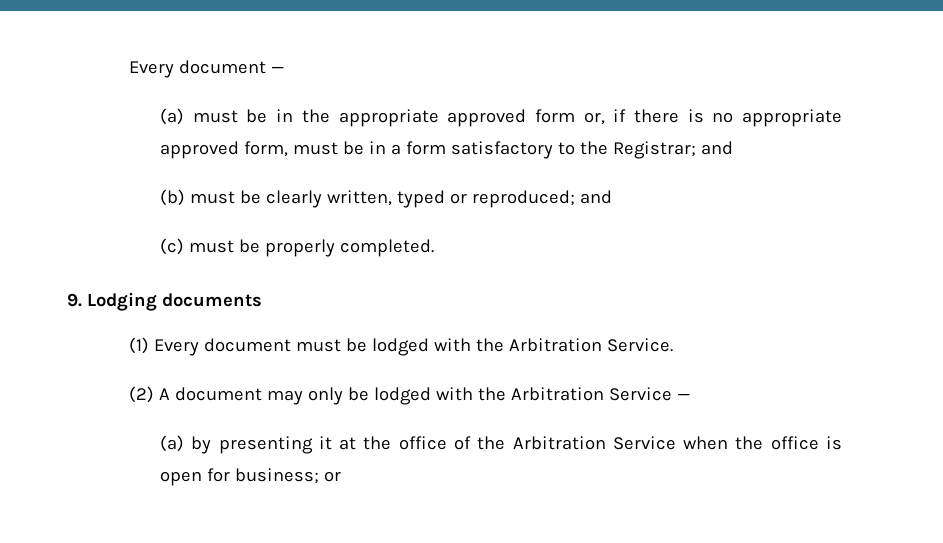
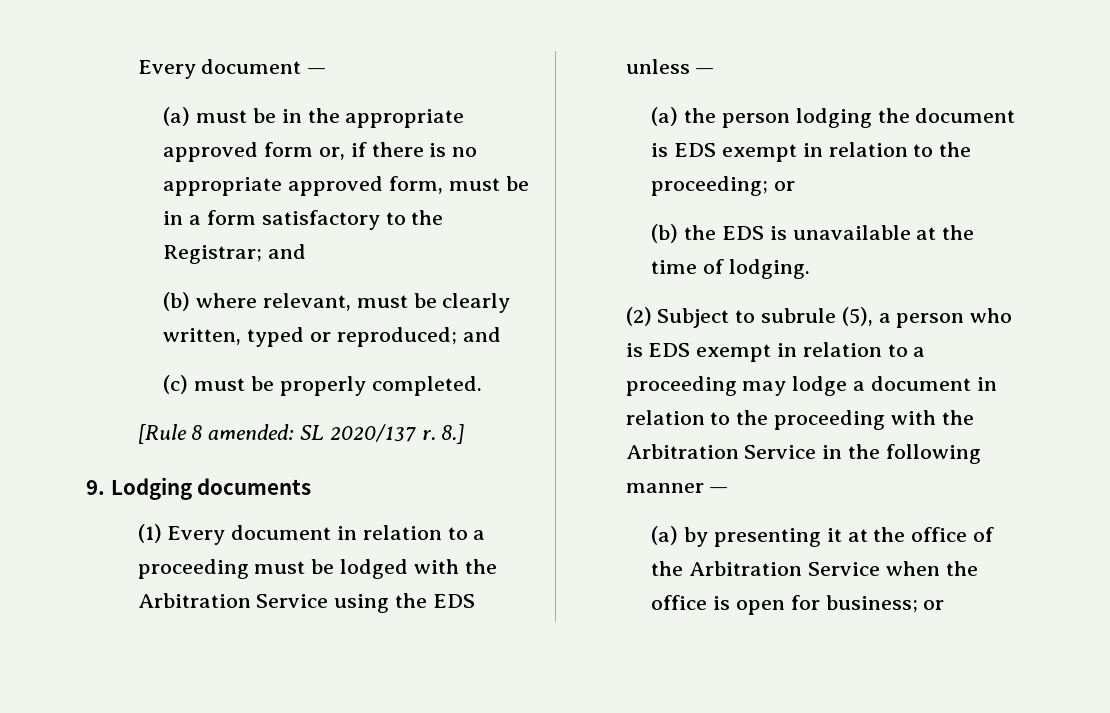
- (b) must be clearly written, typed or reproduced; and
+ (b) where relevant, must be clearly written, typed or reproduced; and
+ [Rule 8 amended: SL 2020/137 r. 8.]
- (1) Every document must be lodged with the Arbitration Service.
- (2) A document may only be lodged with the Arbitration Service —
+ (1) Every document in relation to a proceeding must be lodged with the Arbitration Service using the EDS unless —
+ (a) the person lodging the document is EDS exempt in relation to the proceeding; or
+ (b) the EDS is unavailable at the time of lodging.
+ (2) Subject to subrule (5), a person who is EDS exempt in relation to a proceeding may lodge a document in relation to the proceeding with the Arbitration Service in the following manner —

